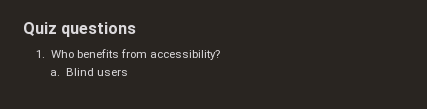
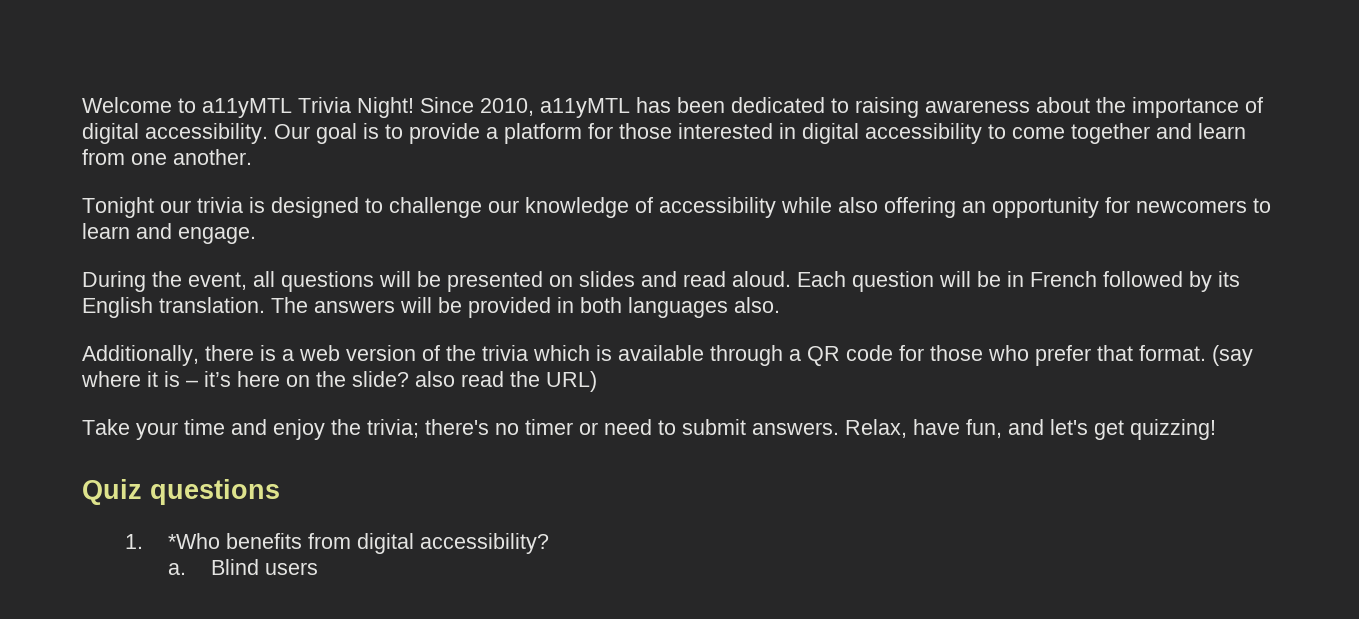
+ Welcome to a11yMTL Trivia Night! Since 2010, a11yMTL has been dedicated to raising awareness about the importance of digital accessibility. Our goal is to provide a platform for those interested in digital accessibility to come together and learn from one another.
+ Tonight our trivia is designed to challenge our knowledge of accessibility while also offering an opportunity for newcomers to learn and engage.
+ During the event, all questions will be presented on slides and read aloud. Each question will be in French followed by its English translation. The answers will be provided in both languages also.
+ Additionally, there is a web version of the trivia which is available through a QR code for those who prefer that format. (say where it is – it’s here on the slide? also read the URL)
+ Take your time and enjoy the trivia; there's no timer or need to submit answers. Relax, have fun, and let's get quizzing!
- 1. Who benefits from accessibility?
+ 1. *Who benefits from digital accessibility?

